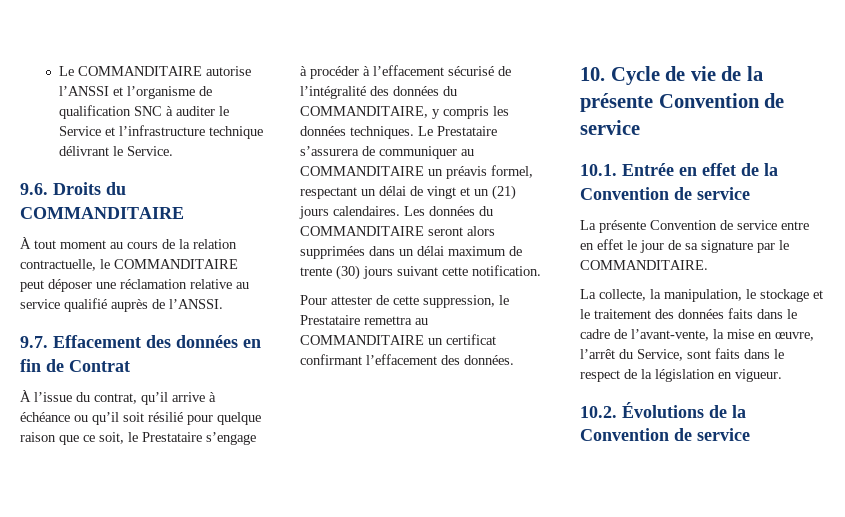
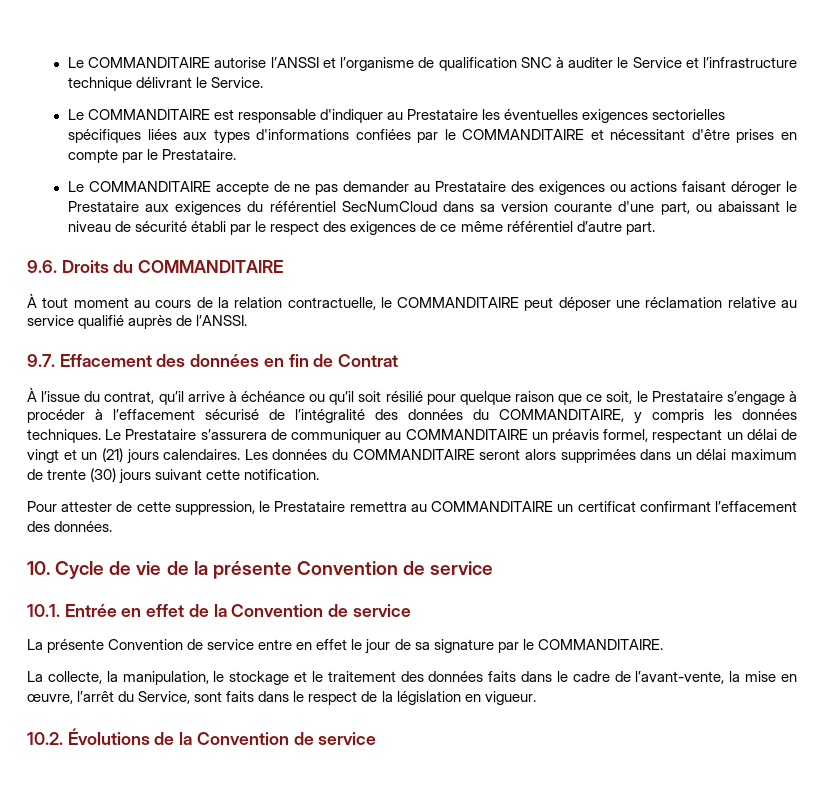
+ Le COMMANDITAIRE est responsable d'indiquer au Prestataire les éventuelles exigences sectorielles spécifiques liées aux types d'informations confiées par le COMMANDITAIRE et nécessitant d'être prises en compte par le Prestataire.
+ Le COMMANDITAIRE accepte de ne pas demander au Prestataire des exigences ou actions faisant déroger le Prestataire aux exigences du référentiel SecNumCloud dans sa version courante d'une part, ou abaissant le niveau de sécurité établi par le respect des exigences de ce même référentiel d’autre part.

